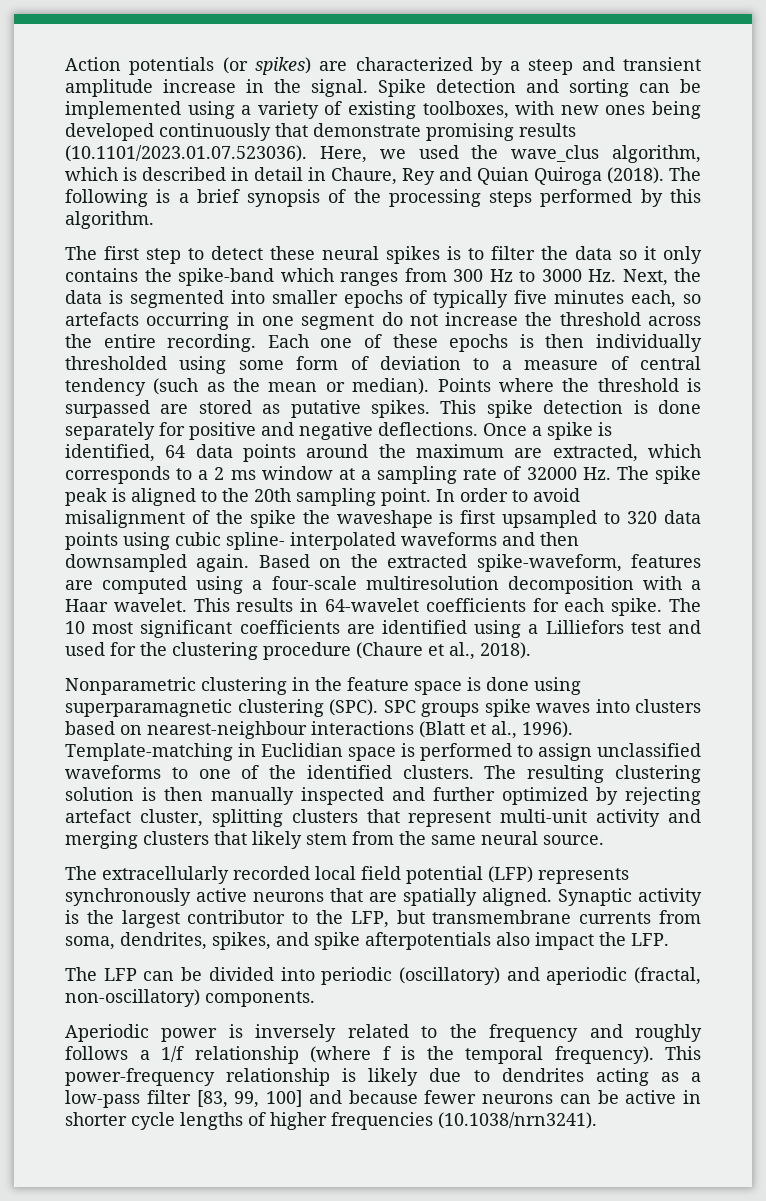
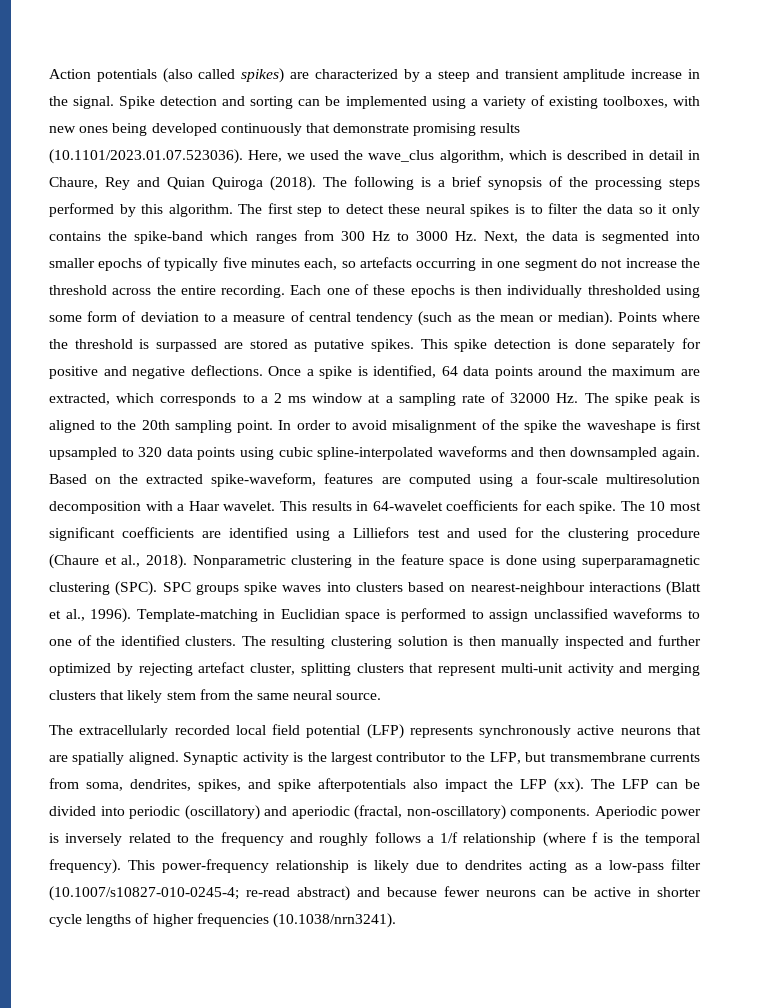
- Action potentials (or spikes) are characterized by a steep and transient amplitude increase in the signal.
+ Action potentials (also called spikes) are characterized by a steep and transient amplitude increase in the signal.
- The following is a brief synopsis of the processing steps performed by this algorithm.
- The first step to detect these neural spikes is to filter the data so it only contains the spike-band which ranges from 300 Hz to 3000 Hz. Next, the data is segmented into smaller epochs of typically five minutes each, so artefacts occurring in one segment do not increase the threshold across the entire recording.
+ The following is a brief synopsis of the processing steps performed by this algorithm. The first step to detect these neural spikes is to filter the data so it only contains the spike-band which ranges from 300 Hz to 3000 Hz. Next, the data is segmented into smaller epochs of typically five minutes each, so artefacts occurring in one segment do not increase the threshold across the entire recording.
- In order to avoid misalignment of the spike the waveshape is first upsampled to 320 data points using cubic spline- interpolated waveforms and then downsampled again.
+ In order to avoid misalignment of the spike the waveshape is first upsampled to 320 data points using cubic spline-interpolated waveforms and then downsampled again.
- The 10 most significant coefficients are identified using a Lilliefors test and used for the clustering procedure (Chaure et al., 2018).
- Nonparametric clustering in the feature space is done using superparamagnetic clustering (SPC).
+ The 10 most significant coefficients are identified using a Lilliefors test and used for the clustering procedure (Chaure et al., 2018). Nonparametric clustering in the feature space is done using superparamagnetic clustering (SPC).
- Synaptic activity is the largest contributor to the LFP, but transmembrane currents from soma, dendrites, spikes, and spike afterpotentials also impact the LFP.
- The LFP can be divided into periodic (oscillatory) and aperiodic (fractal, non-oscillatory) components.
- Aperiodic power is inversely related to the frequency and roughly follows a 1/f relationship (where f is the temporal frequency).
+ Synaptic activity is the largest contributor to the LFP, but transmembrane currents from soma, dendrites, spikes, and spike afterpotentials also impact the LFP (xx). The LFP can be divided into periodic (oscillatory) and aperiodic (fractal, non-oscillatory) components. Aperiodic power is inversely related to the frequency and roughly follows a 1/f relationship (where f is the temporal frequency).
- This power-frequency relationship is likely due to dendrites acting as a low-pass filter [83, 99, 100] and because fewer neurons can be active in shorter cycle lengths of higher frequencies (10.1038/nrn3241).
+ This power-frequency relationship is likely due to dendrites acting as a low-pass filter (10.1007/s10827-010-0245-4; re-read abstract) and because fewer neurons can be active in shorter cycle lengths of higher frequencies (10.1038/nrn3241).

